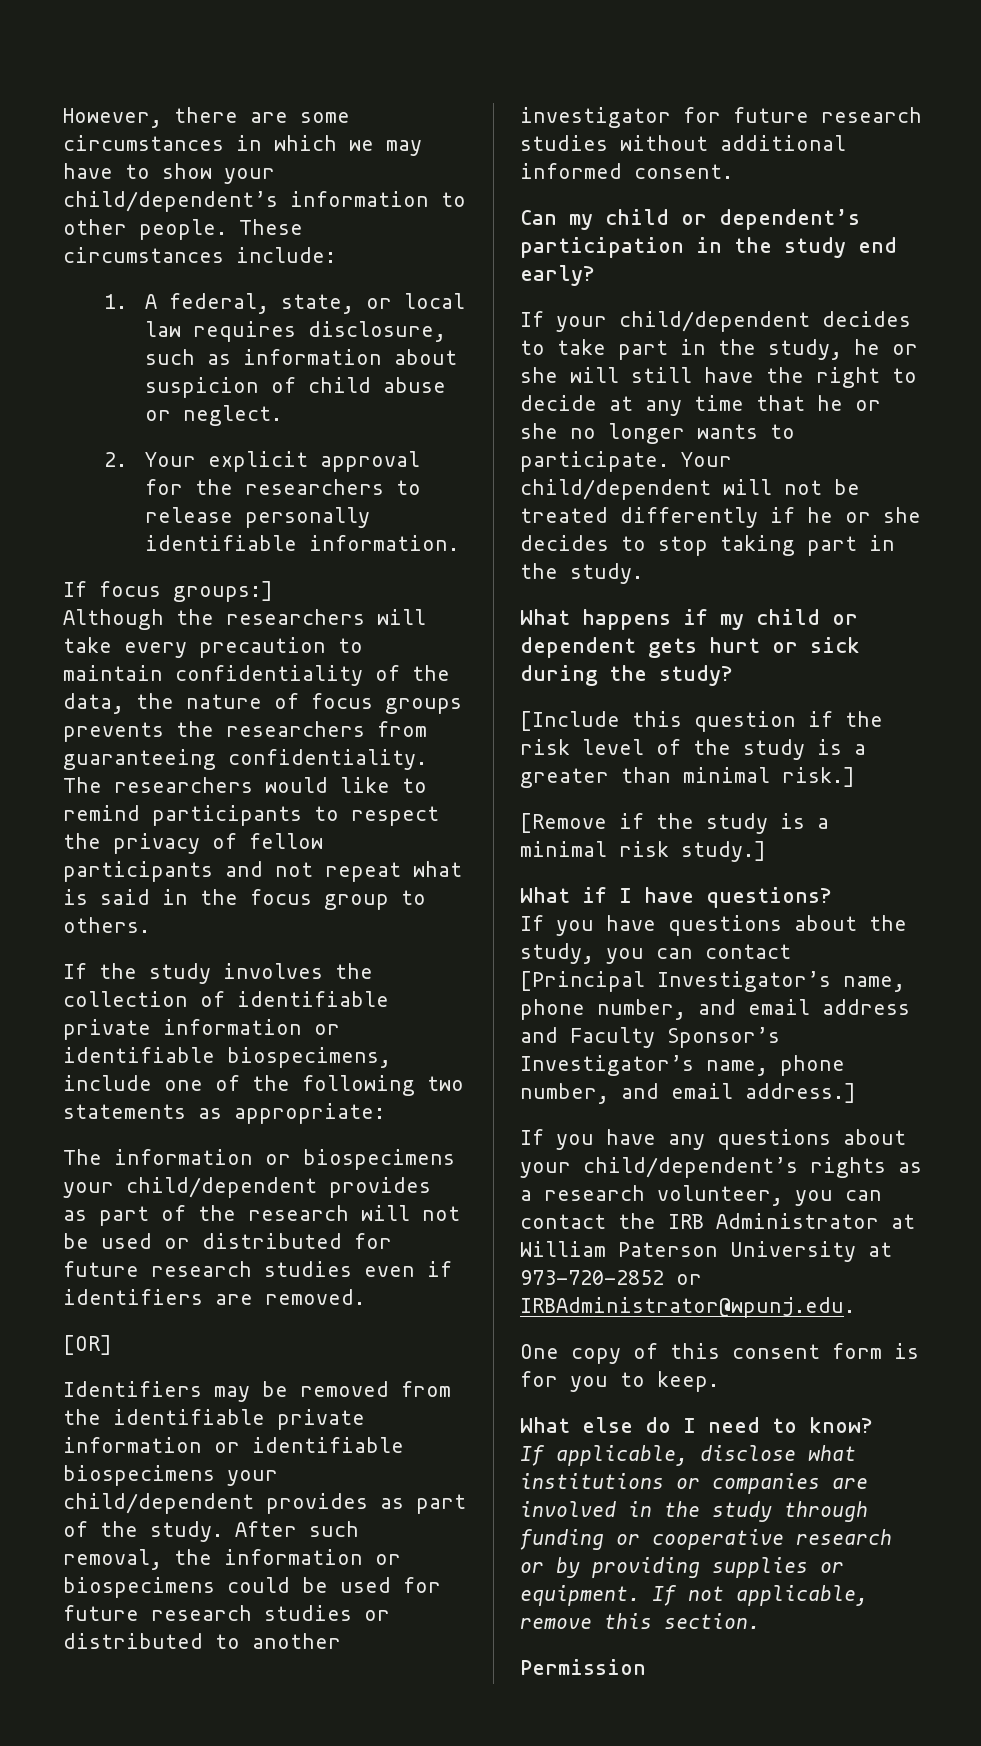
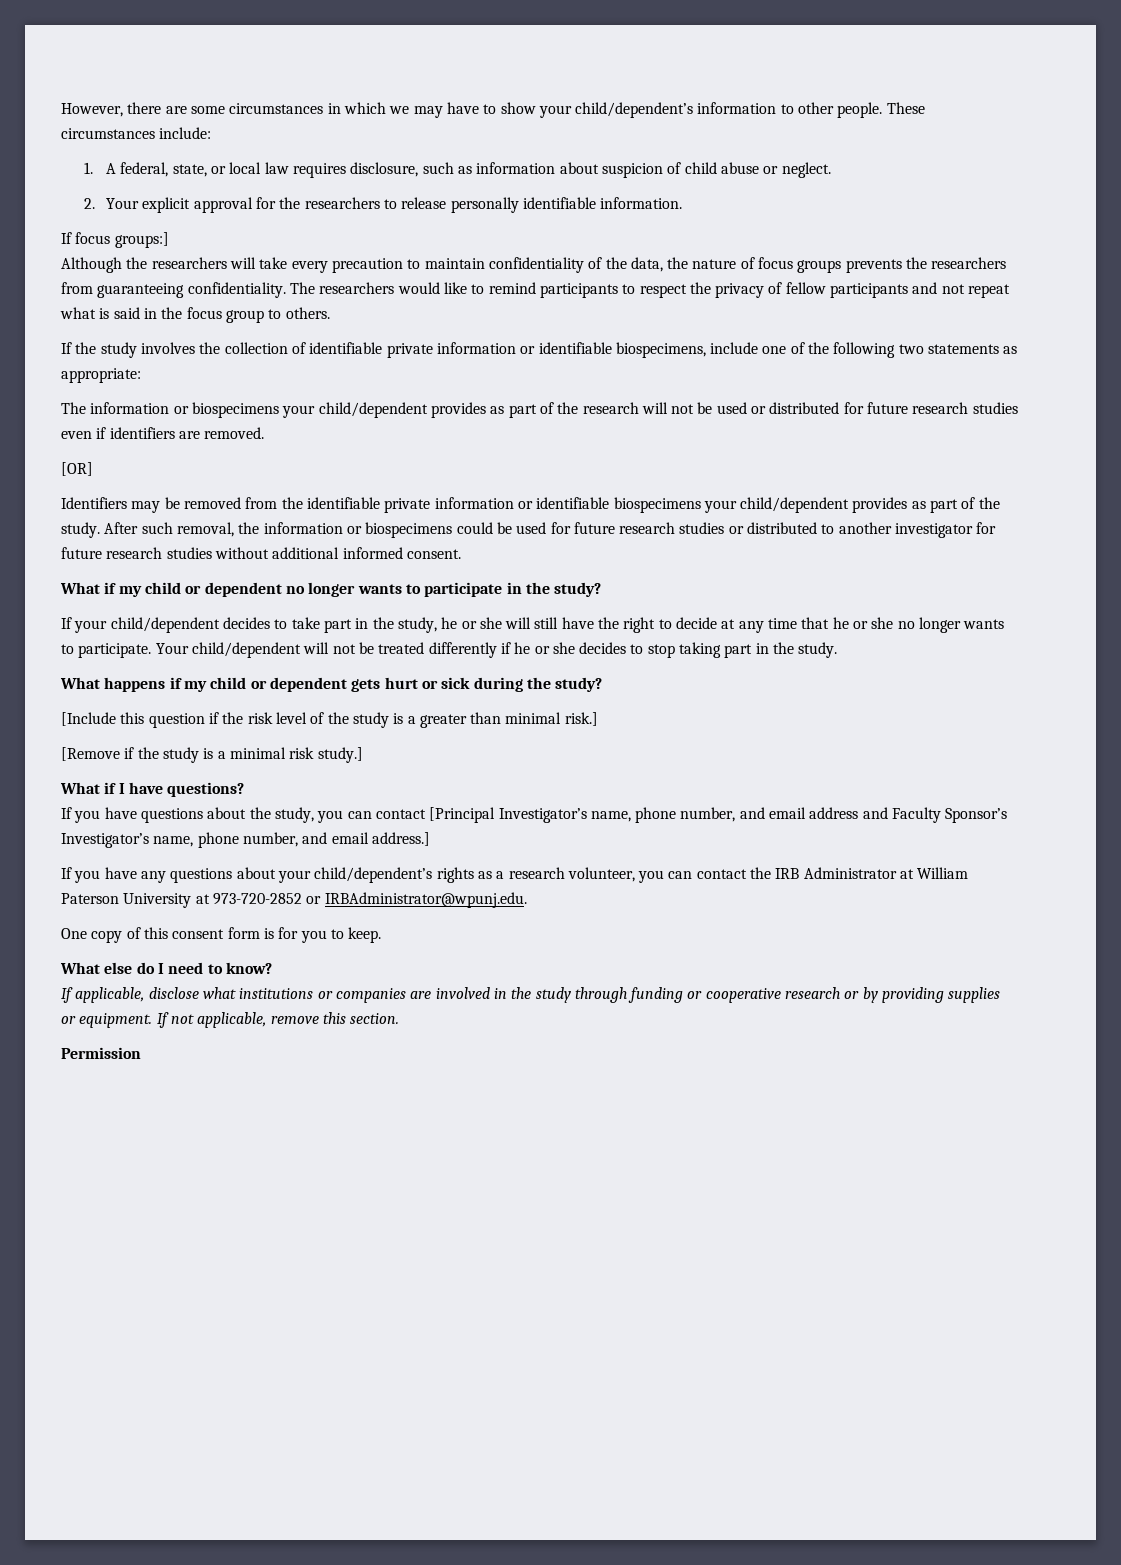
- Can my child or dependent’s participation in the study end early?
+ What if my child or dependent no longer wants to participate in the study?

